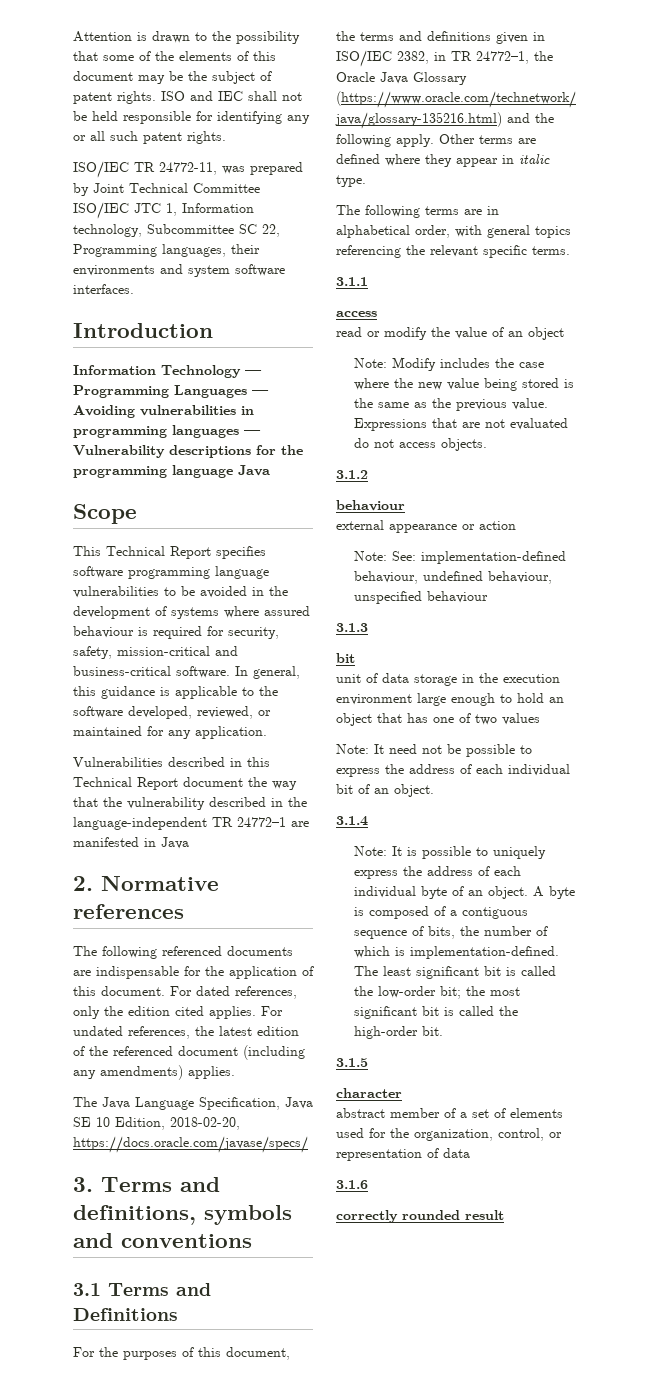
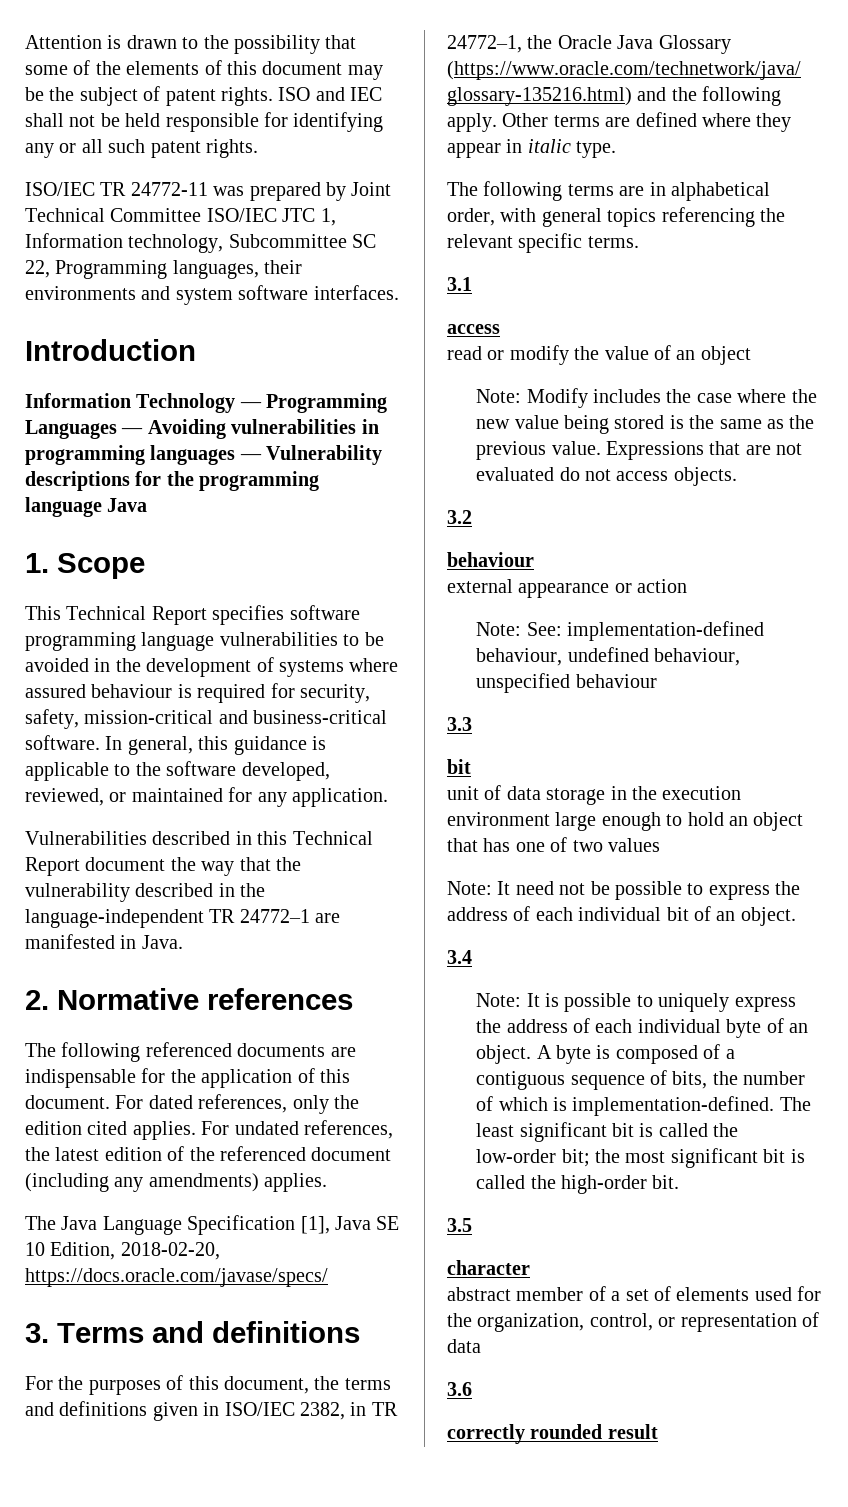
- ISO/IEC TR 24772-11, was prepared by Joint Technical Committee ISO/IEC JTC 1, Information technology, Subcommittee SC 22, Programming languages, their environments and system software interfaces.
+ ISO/IEC TR 24772-11 was prepared by Joint Technical Committee ISO/IEC JTC 1, Information technology, Subcommittee SC 22, Programming languages, their environments and system software interfaces.
- Scope
+ 1. Scope
- Vulnerabilities described in this Technical Report document the way that the vulnerability described in the language-independent TR 24772–1 are manifested in Java
+ Vulnerabilities described in this Technical Report document the way that the vulnerability described in the language-independent TR 24772–1 are manifested in Java.
- The Java Language Specification, Java SE 10 Edition, 2018-02-20, https://docs.oracle.com/javase/specs/
+ The Java Language Specification [1], Java SE 10 Edition, 2018-02-20, https://docs.oracle.com/javase/specs/
- 3. Terms and definitions, symbols and conventions
- 3.1 Terms and Definitions
+ 3. Terms and definitions
- 3.1.1
+ 3.1
- 3.1.2
+ 3.2
- 3.1.3
+ 3.3
- 3.1.4
+ 3.4
- 3.1.5
+ 3.5
- 3.1.6
+ 3.6

